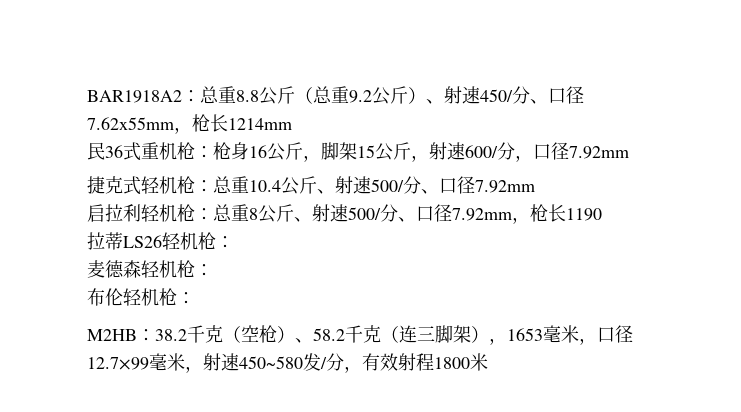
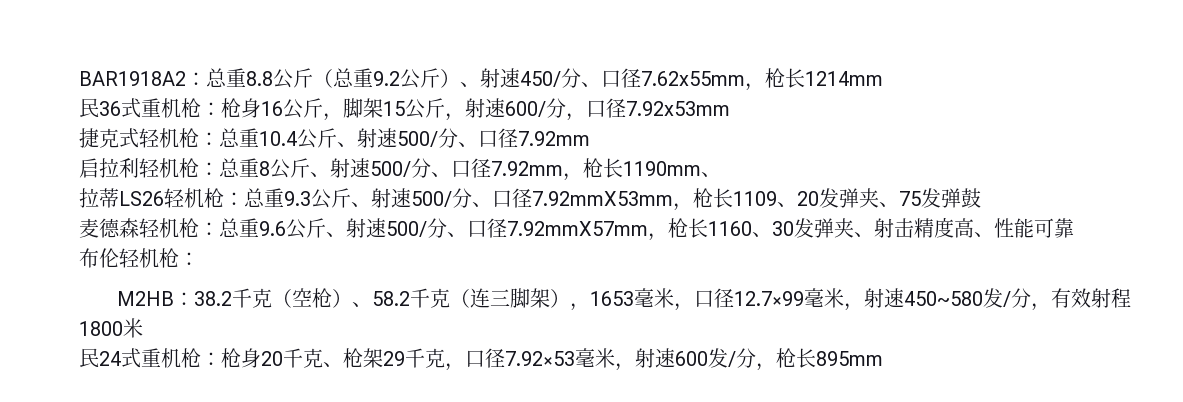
- 民36式重机枪：枪身16公斤，脚架15公斤，射速600/分，口径7.92mm
+ 民36式重机枪：枪身16公斤，脚架15公斤，射速600/分，口径7.92x53mm
- 启拉利轻机枪：总重8公斤、射速500/分、口径7.92mm，枪长1190
+ 启拉利轻机枪：总重8公斤、射速500/分、口径7.92mm，枪长1190mm、
- 拉蒂LS26轻机枪：
- 麦德森轻机枪：
+ 拉蒂LS26轻机枪：总重9.3公斤、射速500/分、口径7.92mmX53mm，枪长1109、20发弹夹、75发弹鼓
+ 麦德森轻机枪：总重9.6公斤、射速500/分、口径7.92mmX57mm，枪长1160、30发弹夹、射击精度高、性能可靠
+ 民24式重机枪：枪身20千克、枪架29千克，口径7.92×53毫米，射速600发/分，枪长895mm

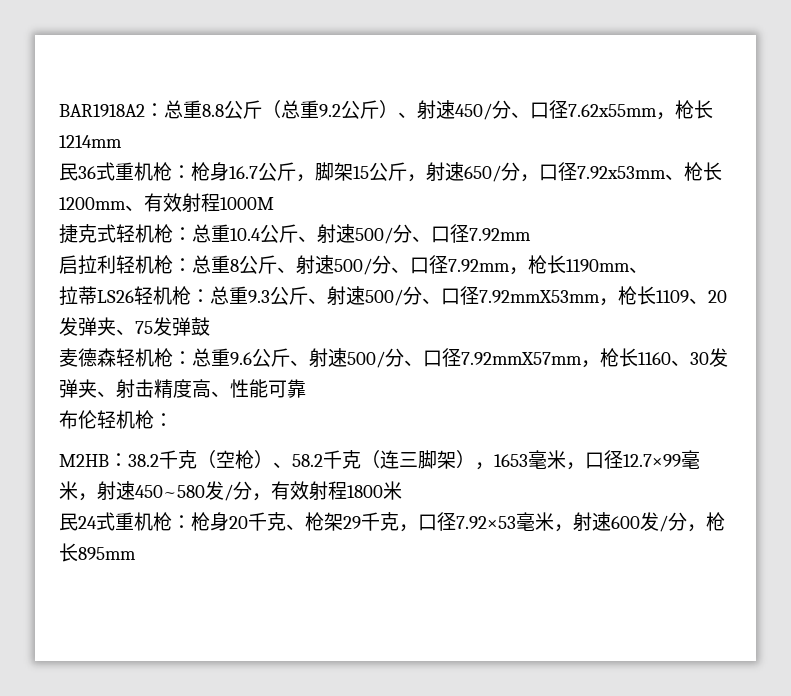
- 民36式重机枪：枪身16公斤，脚架15公斤，射速600/分，口径7.92x53mm
+ 民36式重机枪：枪身16.7公斤，脚架15公斤，射速650/分，口径7.92x53mm、枪长1200mm、有效射程1000M

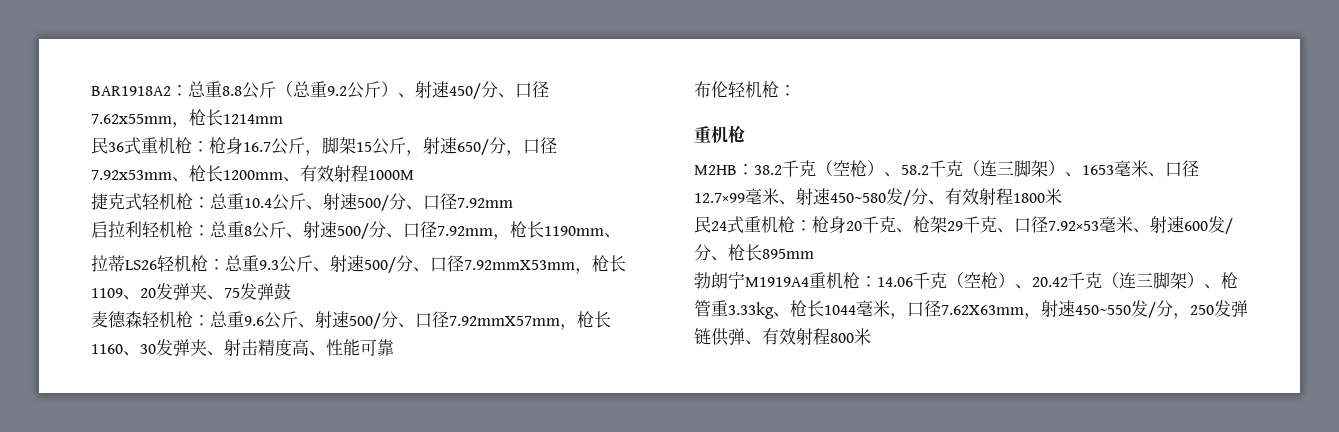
  布伦轻机枪：
+ 重机枪
- M2HB：38.2千克（空枪）、58.2千克（连三脚架），1653毫米，口径12.7×99毫米，射速450~580发/分，有效射程1800米
+ M2HB：38.2千克（空枪）、58.2千克（连三脚架）、1653毫米、口径12.7×99毫米、射速450~580发/分、有效射程1800米
- 民24式重机枪：枪身20千克、枪架29千克，口径7.92×53毫米，射速600发/分，枪长895mm
+ 民24式重机枪：枪身20千克、枪架29千克、口径7.92×53毫米、射速600发/分、枪长895mm
+ 勃朗宁M1919A4重机枪：14.06千克（空枪）、20.42千克（连三脚架）、枪管重3.33kg、枪长1044毫米，口径7.62X63mm，射速450~550发/分，250发弹链供弹、有效射程800米

